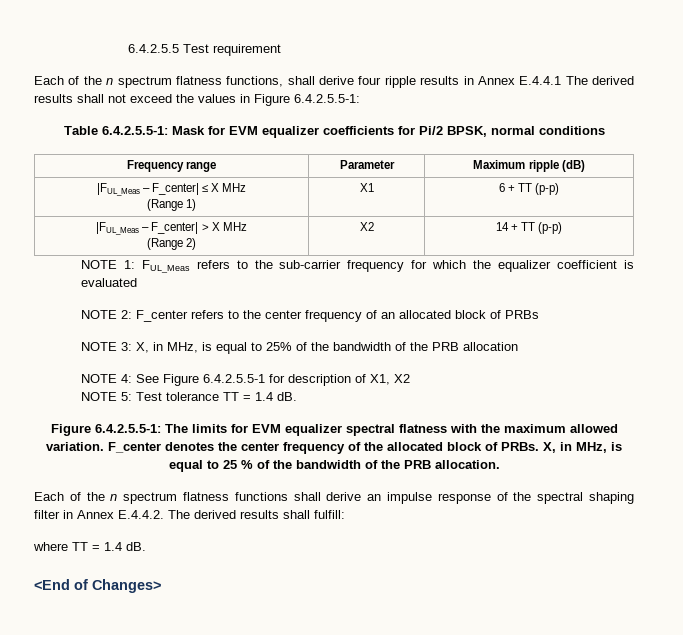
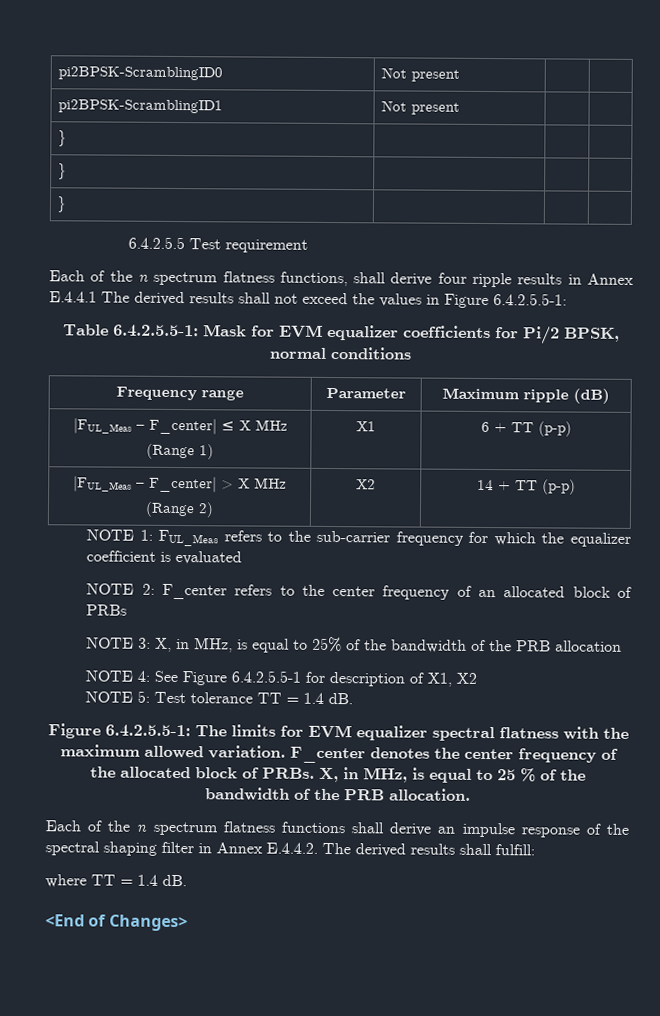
+ pi2BPSK-ScramblingID0 | Not present | |
+ pi2BPSK-ScramblingID1 | Not present | |
+ } | | |
+ } | | |
+ } | | |

